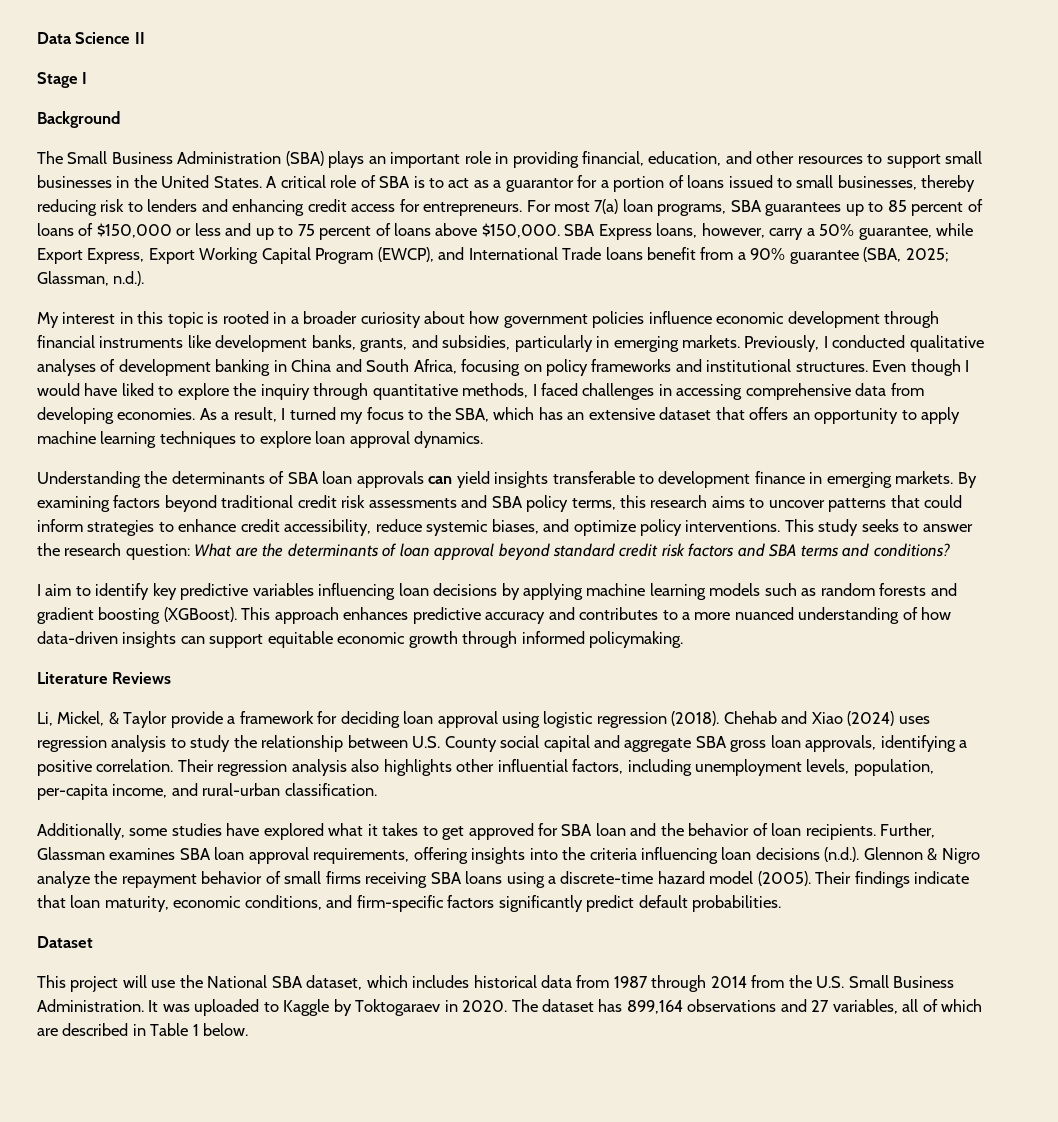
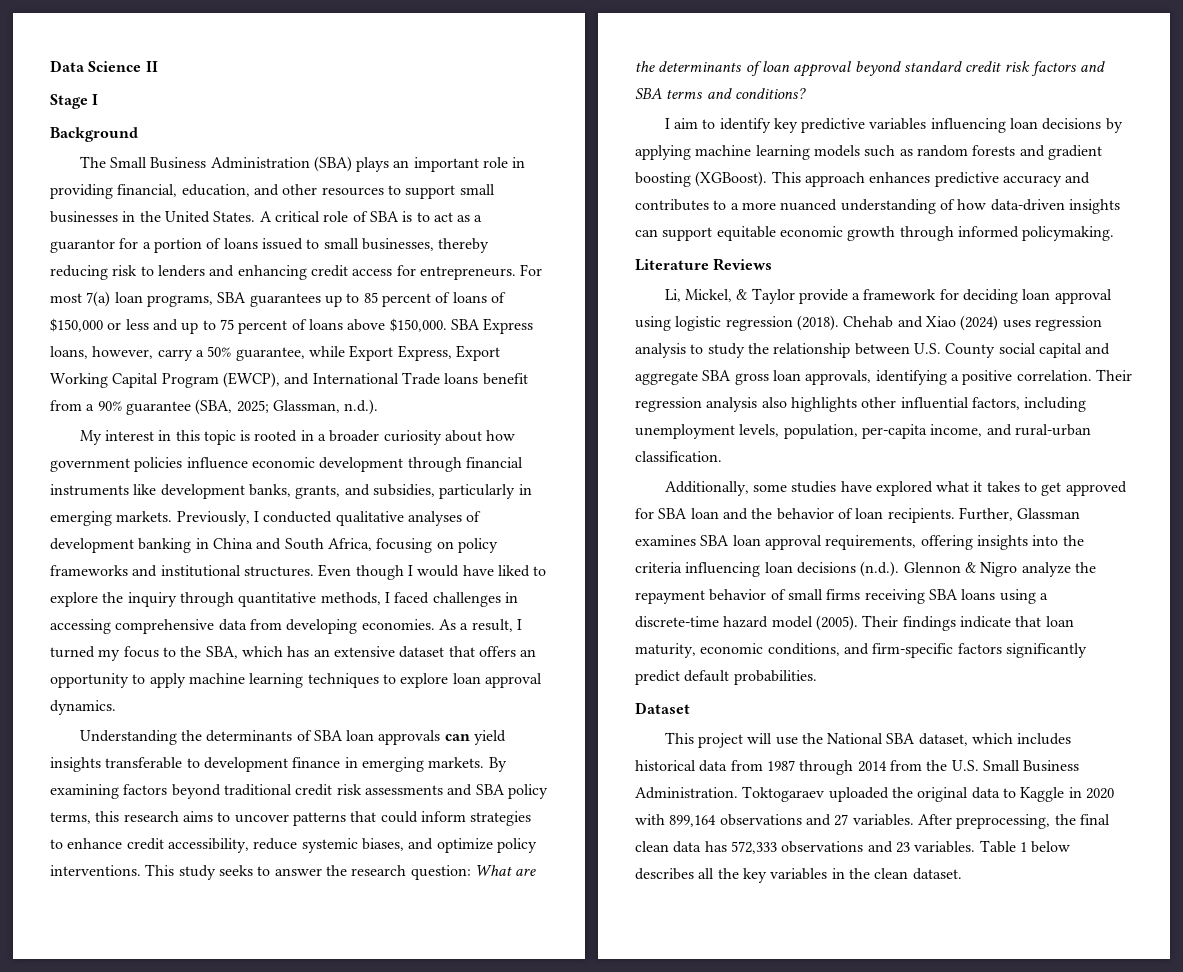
- It was uploaded to Kaggle by Toktogaraev in 2020. The dataset has 899,164 observations and 27 variables, all of which are described in Table 1 below.
+ Toktogaraev uploaded the original data to Kaggle in 2020 with 899,164 observations and 27 variables. After preprocessing, the final clean data has 572,333 observations and 23 variables. Table 1 below describes all the key variables in the clean dataset.

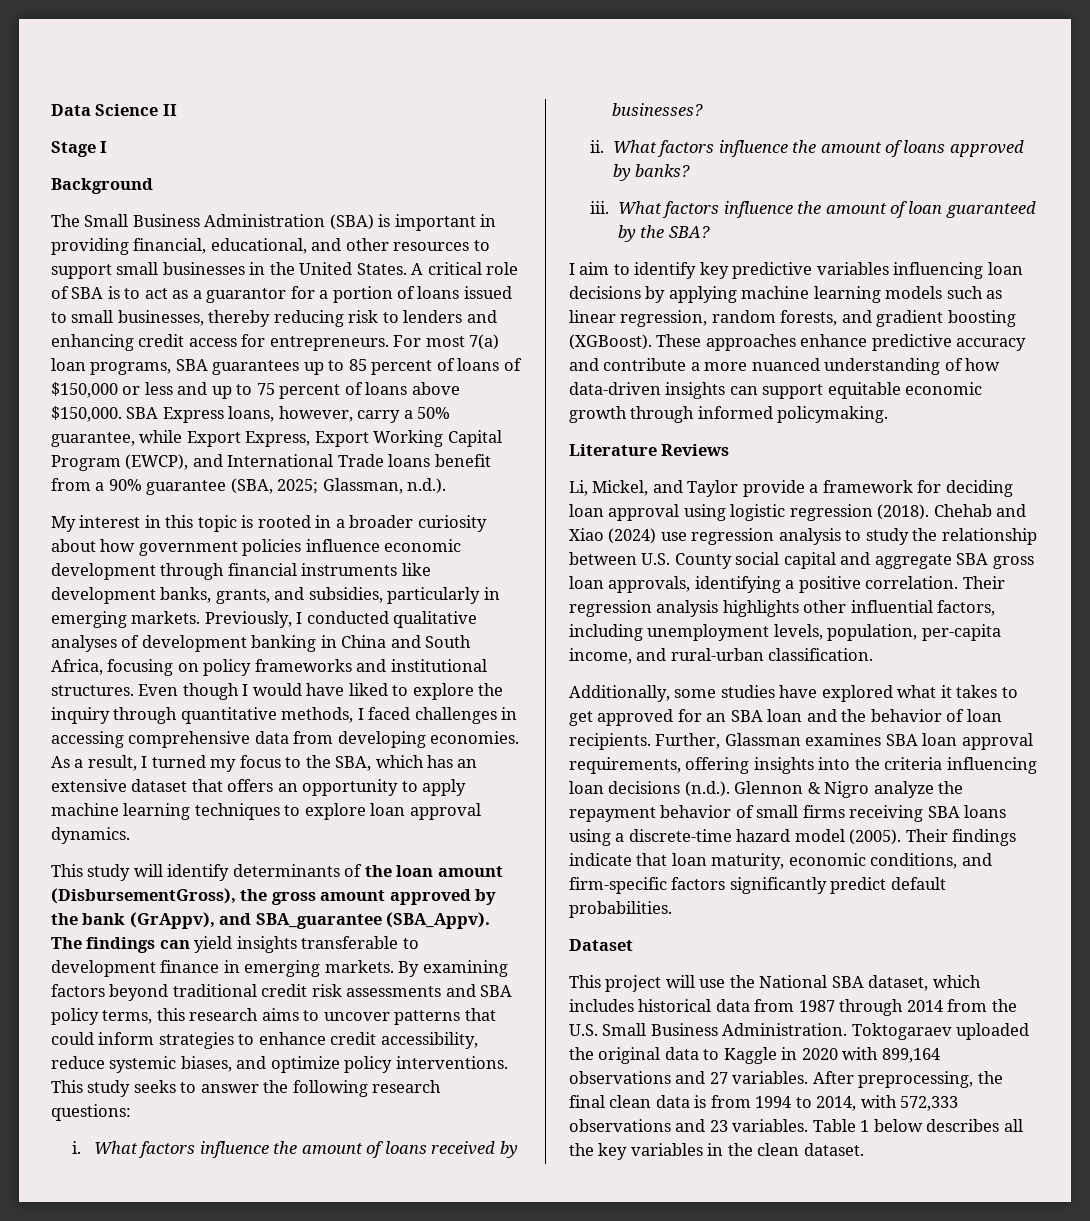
- The Small Business Administration (SBA) plays an important role in providing financial, education, and other resources to support small businesses in the United States.
+ The Small Business Administration (SBA) is important in providing financial, educational, and other resources to support small businesses in the United States.
- Understanding the determinants of SBA loan approvals can yield insights transferable to development finance in emerging markets.
+ This study will identify determinants of the loan amount (DisbursementGross), the gross amount approved by the bank (GrAppv), and SBA_guarantee (SBA_Appv). The findings can yield insights transferable to development finance in emerging markets.
- This study seeks to answer the research question: What are the determinants of loan approval beyond standard credit risk factors and SBA terms and conditions?
+ This study seeks to answer the following research questions:
+ i. What factors influence the amount of loans received by businesses?
+ ii. What factors influence the amount of loans approved by banks?
+ iii. What factors influence the amount of loan guaranteed by the SBA?
- I aim to identify key predictive variables influencing loan decisions by applying machine learning models such as random forests and gradient boosting (XGBoost).
+ I aim to identify key predictive variables influencing loan decisions by applying machine learning models such as linear regression, random forests, and gradient boosting (XGBoost).
- This approach enhances predictive accuracy and contributes to a more nuanced understanding of how data-driven insights can support equitable economic growth through informed policymaking.
+ These approaches enhance predictive accuracy and contribute a more nuanced understanding of how data-driven insights can support equitable economic growth through informed policymaking.
- Li, Mickel, & Taylor provide a framework for deciding loan approval using logistic regression (2018).
+ Li, Mickel, and Taylor provide a framework for deciding loan approval using logistic regression (2018).
- Chehab and Xiao (2024) uses regression analysis to study the relationship between U.S. County social capital and aggregate SBA gross loan approvals, identifying a positive correlation.
+ Chehab and Xiao (2024) use regression analysis to study the relationship between U.S. County social capital and aggregate SBA gross loan approvals, identifying a positive correlation.
- Their regression analysis also highlights other influential factors, including unemployment levels, population, per-capita income, and rural-urban classification.
+ Their regression analysis highlights other influential factors, including unemployment levels, population, per-capita income, and rural-urban classification.
- Additionally, some studies have explored what it takes to get approved for SBA loan and the behavior of loan recipients.
+ Additionally, some studies have explored what it takes to get approved for an SBA loan and the behavior of loan recipients.
- After preprocessing, the final clean data has 572,333 observations and 23 variables.
+ After preprocessing, the final clean data is from 1994 to 2014, with 572,333 observations and 23 variables.

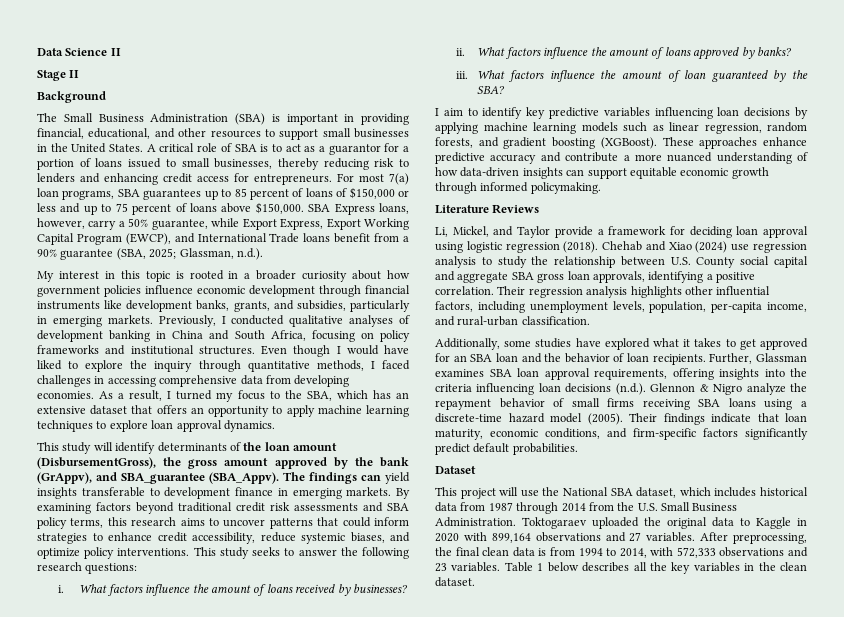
- Stage I
+ Stage II

